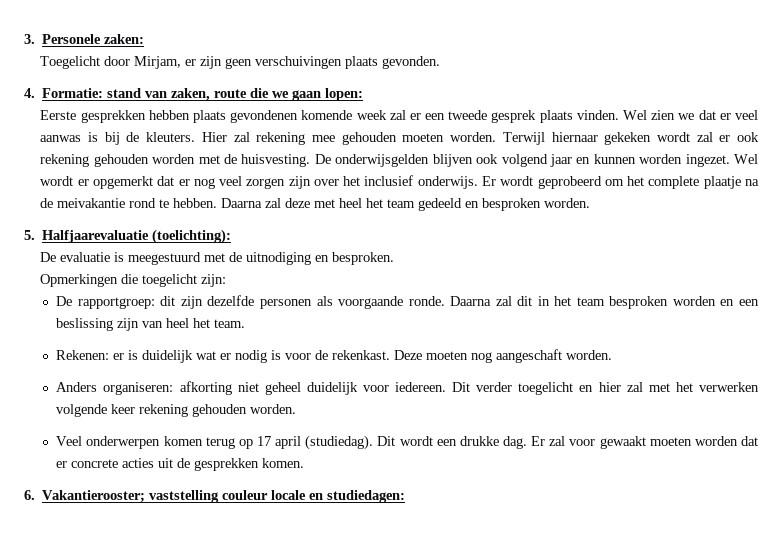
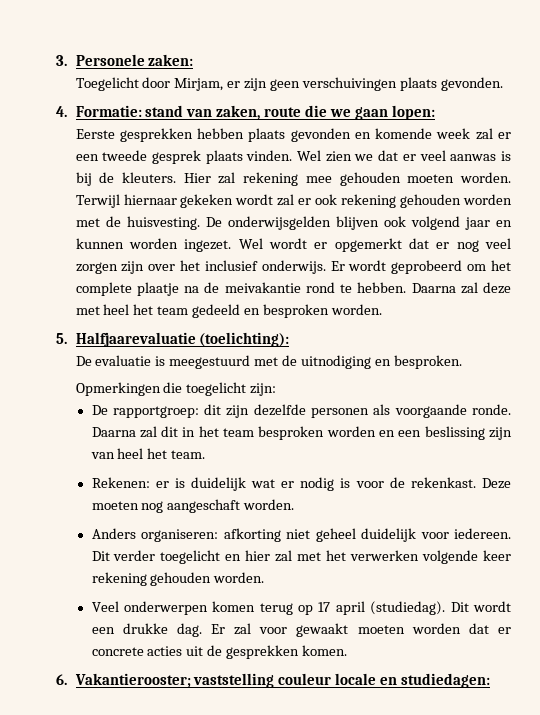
- Eerste gesprekken hebben plaats gevondenen komende week zal er een tweede gesprek plaats vinden.
+ Eerste gesprekken hebben plaats gevonden en komende week zal er een tweede gesprek plaats vinden.

